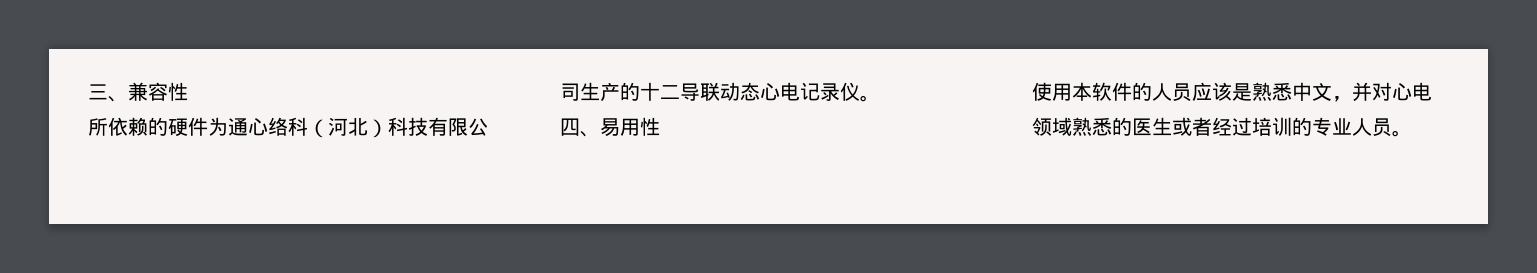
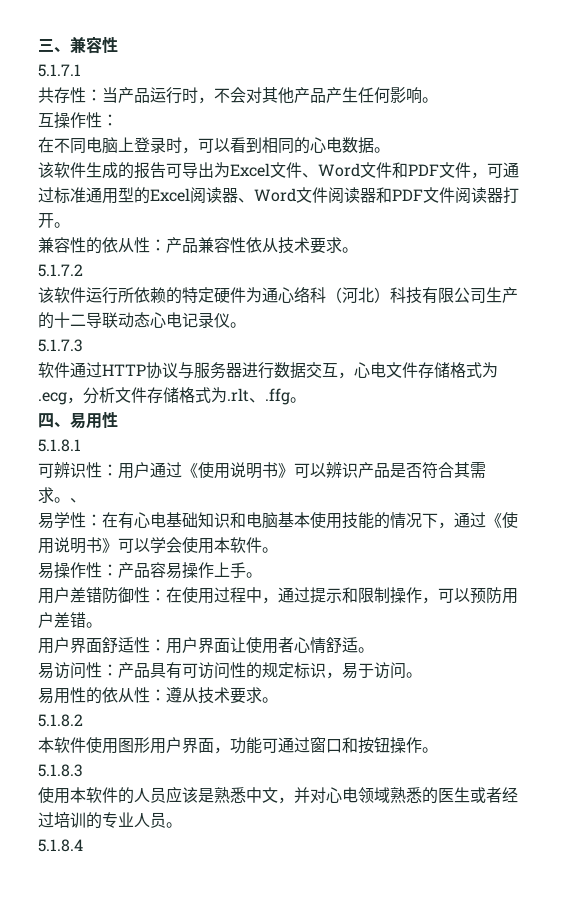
- 所依赖的硬件为通心络科（河北）科技有限公司生产的十二导联动态心电记录仪。
+ 5.1.7.1
+ 共存性：当产品运行时，不会对其他产品产生任何影响。
+ 互操作性：
+ 在不同电脑上登录时，可以看到相同的心电数据。
+ 该软件生成的报告可导出为Excel文件、Word文件和PDF文件，可通过标准通用型的Excel阅读器、Word文件阅读器和PDF文件阅读器打开。
+ 兼容性的依从性：产品兼容性依从技术要求。
+ 5.1.7.2
+ 该软件运行所依赖的特定硬件为通心络科（河北）科技有限公司生产的十二导联动态心电记录仪。
+ 5.1.7.3
+ 软件通过HTTP协议与服务器进行数据交互，心电文件存储格式为.ecg，分析文件存储格式为.rlt、.ffg。
  四、易用性
+ 5.1.8.1
+ 可辨识性：用户通过《使用说明书》可以辨识产品是否符合其需求。、
+ 易学性：在有心电基础知识和电脑基本使用技能的情况下，通过《使用说明书》可以学会使用本软件。
+ 易操作性：产品容易操作上手。
+ 用户差错防御性：在使用过程中，通过提示和限制操作，可以预防用户差错。
+ 用户界面舒适性：用户界面让使用者心情舒适。
+ 易访问性：产品具有可访问性的规定标识，易于访问。
+ 易用性的依从性：遵从技术要求。
+ 5.1.8.2
+ 本软件使用图形用户界面，功能可通过窗口和按钮操作。
+ 5.1.8.3
+ 5.1.8.4

